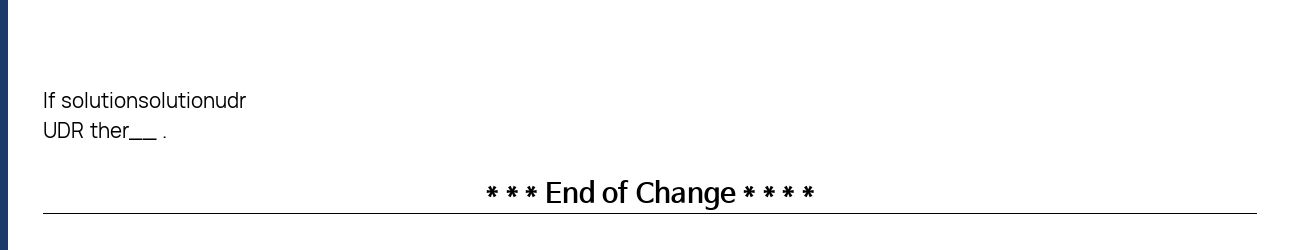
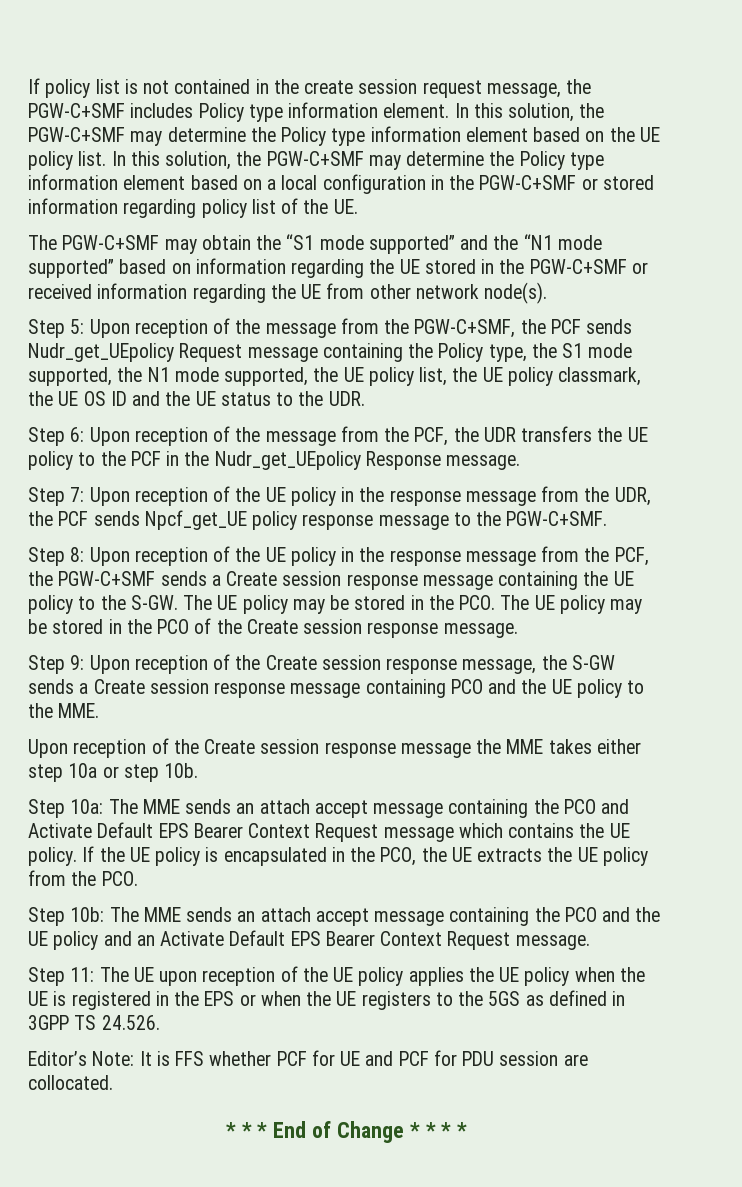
- If solutionsolutionudr
- UDR ther__ .
+ If policy list is not contained in the create session request message, the PGW-C+SMF includes Policy type information element. In this solution, the PGW-C+SMF may determine the Policy type information element based on the UE policy list. In this solution, the PGW-C+SMF may determine the Policy type information element based on a local configuration in the PGW-C+SMF or stored information regarding policy list of the UE.
+ The PGW-C+SMF may obtain the “S1 mode supported” and the “N1 mode supported” based on information regarding the UE stored in the PGW-C+SMF or received information regarding the UE from other network node(s).
+ Step 5: Upon reception of the message from the PGW-C+SMF, the PCF sends Nudr_get_UEpolicy Request message containing the Policy type, the S1 mode supported, the N1 mode supported, the UE policy list, the UE policy classmark, the UE OS ID and the UE status to the UDR.
+ Step 6: Upon reception of the message from the PCF, the UDR transfers the UE policy to the PCF in the Nudr_get_UEpolicy Response message.
+ Step 7: Upon reception of the UE policy in the response message from the UDR, the PCF sends Npcf_get_UE policy response message to the PGW-C+SMF.
+ Step 8: Upon reception of the UE policy in the response message from the PCF, the PGW-C+SMF sends a Create session response message containing the UE policy to the S-GW. The UE policy may be stored in the PCO. The UE policy may be stored in the PCO of the Create session response message.
+ Step 9: Upon reception of the Create session response message, the S-GW sends a Create session response message containing PCO and the UE policy to the MME.
+ Upon reception of the Create session response message the MME takes either step 10a or step 10b.
+ Step 10a: The MME sends an attach accept message containing the PCO and Activate Default EPS Bearer Context Request message which contains the UE policy. If the UE policy is encapsulated in the PCO, the UE extracts the UE policy from the PCO.
+ Step 10b: The MME sends an attach accept message containing the PCO and the UE policy and an Activate Default EPS Bearer Context Request message.
+ Step 11: The UE upon reception of the UE policy applies the UE policy when the UE is registered in the EPS or when the UE registers to the 5GS as defined in 3GPP TS 24.526.
+ Editor’s Note: It is FFS whether PCF for UE and PCF for PDU session are collocated.

